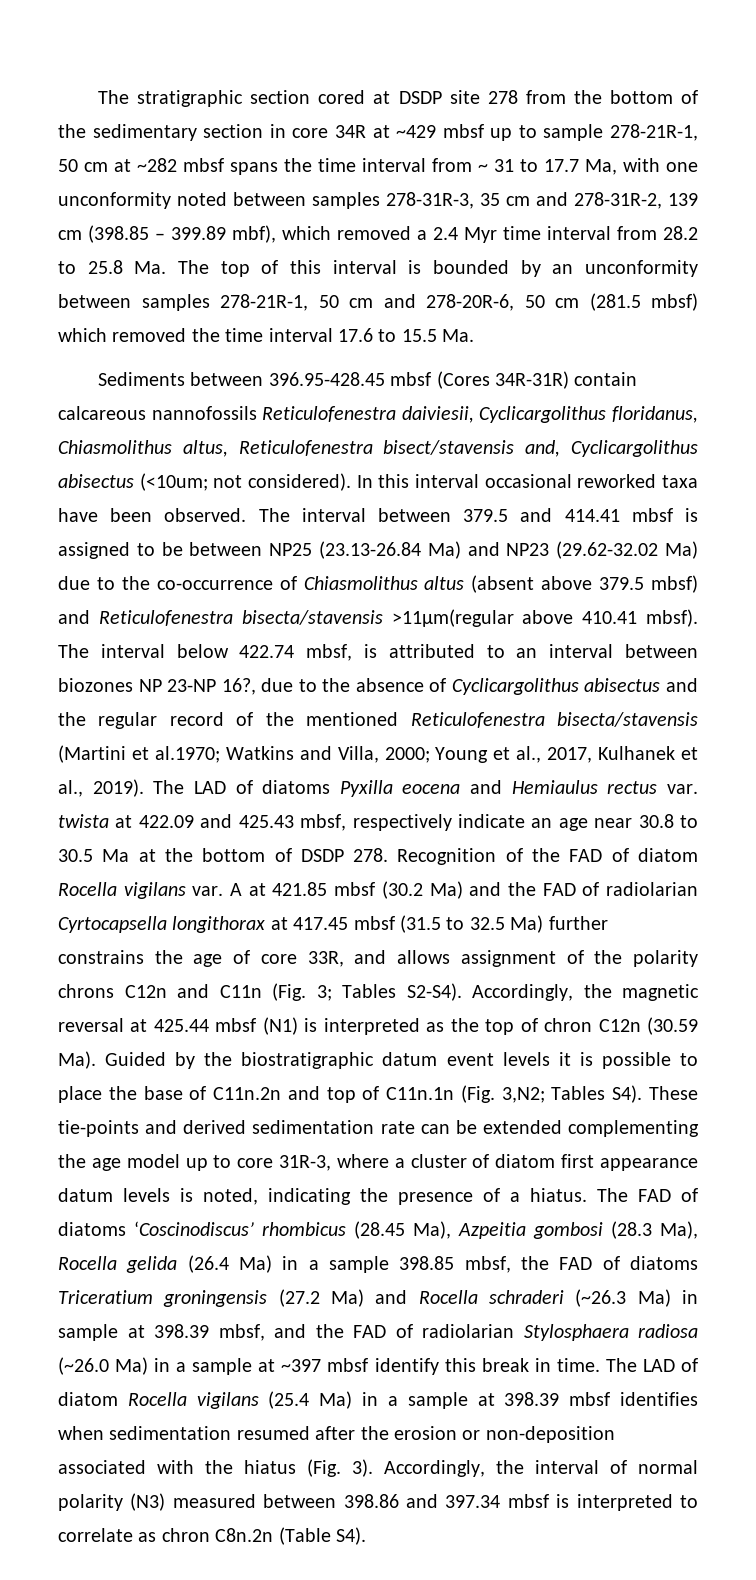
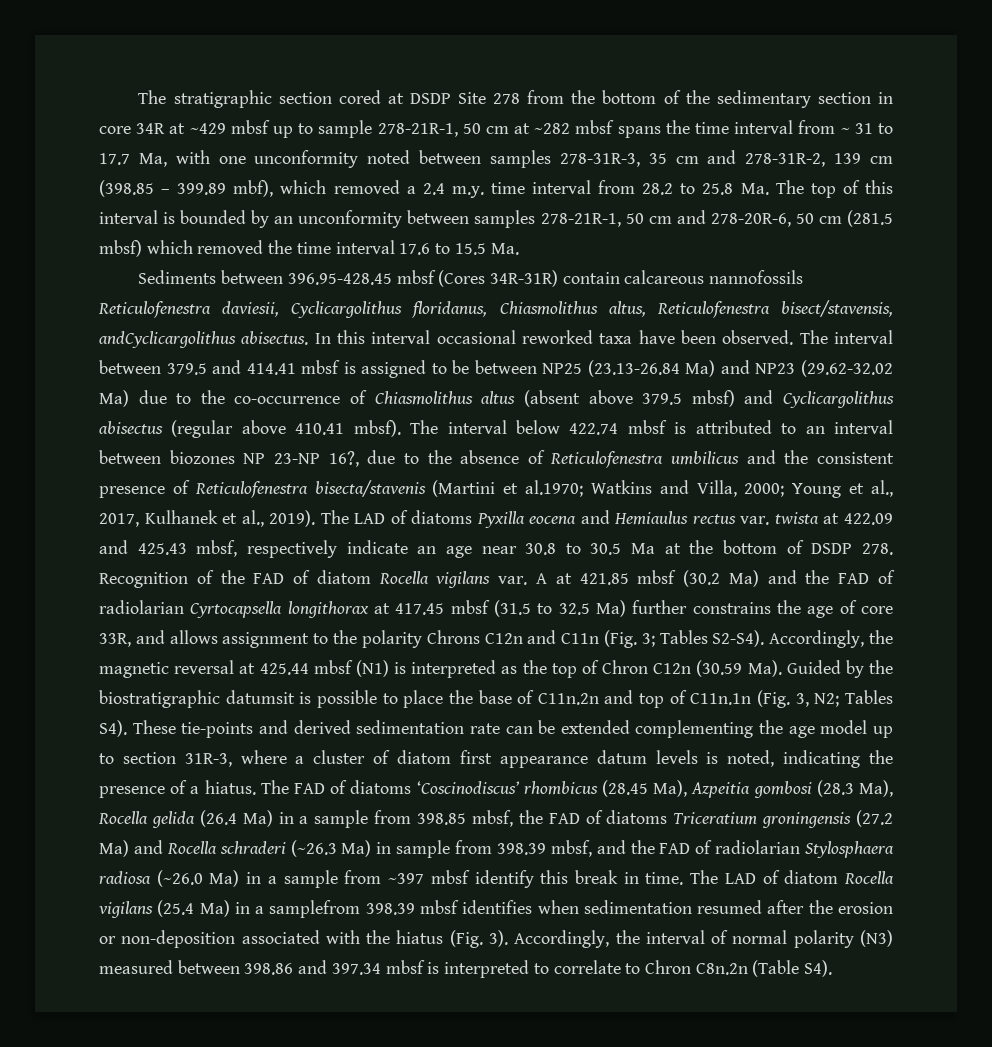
- The stratigraphic section cored at DSDP site 278 from the bottom of the sedimentary section in core 34R at ~429 mbsf up to sample 278-21R-1, 50 cm at ~282 mbsf spans the time interval from ~ 31 to 17.7 Ma, with one unconformity noted between samples 278-31R-3, 35 cm and 278-31R-2, 139 cm (398.85 – 399.89 mbf), which removed a 2.4 Myr time interval from 28.2 to 25.8 Ma. The top of this interval is bounded by an unconformity between samples 278-21R-1, 50 cm and 278-20R-6, 50 cm (281.5 mbsf) which removed the time interval 17.6 to 15.5 Ma.
+ The stratigraphic section cored at DSDP Site 278 from the bottom of the sedimentary section in core 34R at ~429 mbsf up to sample 278-21R-1, 50 cm at ~282 mbsf spans the time interval from ~ 31 to 17.7 Ma, with one unconformity noted between samples 278-31R-3, 35 cm and 278-31R-2, 139 cm (398.85 – 399.89 mbf), which removed a 2.4 m.y. time interval from 28.2 to 25.8 Ma. The top of this interval is bounded by an unconformity between samples 278-21R-1, 50 cm and 278-20R-6, 50 cm (281.5 mbsf) which removed the time interval 17.6 to 15.5 Ma.
- Sediments between 396.95-428.45 mbsf (Cores 34R-31R) contain calcareous nannofossils Reticulofenestra daiviesii, Cyclicargolithus floridanus, Chiasmolithus altus, Reticulofenestra bisect/stavensis and, Cyclicargolithus abisectus (<10um; not considered).
+ Sediments between 396.95-428.45 mbsf (Cores 34R-31R) contain calcareous nannofossils Reticulofenestra daviesii, Cyclicargolithus floridanus, Chiasmolithus altus, Reticulofenestra bisect/stavensis, andCyclicargolithus abisectus.
- The interval between 379.5 and 414.41 mbsf is assigned to be between NP25 (23.13-26.84 Ma) and NP23 (29.62-32.02 Ma) due to the co-occurrence of Chiasmolithus altus (absent above 379.5 mbsf) and Reticulofenestra bisecta/stavensis >11μm(regular above 410.41 mbsf).
+ The interval between 379.5 and 414.41 mbsf is assigned to be between NP25 (23.13-26.84 Ma) and NP23 (29.62-32.02 Ma) due to the co-occurrence of Chiasmolithus altus (absent above 379.5 mbsf) and Cyclicargolithus abisectus (regular above 410.41 mbsf).
- The interval below 422.74 mbsf, is attributed to an interval between biozones NP 23-NP 16?, due to the absence of Cyclicargolithus abisectus and the regular record of the mentioned Reticulofenestra bisecta/stavensis (Martini et al.1970; Watkins and Villa, 2000; Young et al., 2017, Kulhanek et al., 2019).
+ The interval below 422.74 mbsf is attributed to an interval between biozones NP 23-NP 16?, due to the absence of Reticulofenestra umbilicus and the consistent presence of Reticulofenestra bisecta/stavenis (Martini et al.1970; Watkins and Villa, 2000; Young et al., 2017, Kulhanek et al., 2019).
- A at 421.85 mbsf (30.2 Ma) and the FAD of radiolarian Cyrtocapsella longithorax at 417.45 mbsf (31.5 to 32.5 Ma) further constrains the age of core 33R, and allows assignment of the polarity chrons C12n and C11n (Fig. 3; Tables S2-S4).
+ A at 421.85 mbsf (30.2 Ma) and the FAD of radiolarian Cyrtocapsella longithorax at 417.45 mbsf (31.5 to 32.5 Ma) further constrains the age of core 33R, and allows assignment to the polarity Chrons C12n and C11n (Fig. 3; Tables S2-S4).
- Accordingly, the magnetic reversal at 425.44 mbsf (N1) is interpreted as the top of chron C12n (30.59 Ma). Guided by the biostratigraphic datum event levels it is possible to place the base of C11n.2n and top of C11n.1n (Fig. 3,N2;
+ Accordingly, the magnetic reversal at 425.44 mbsf (N1) is interpreted as the top of Chron C12n (30.59 Ma). Guided by the biostratigraphic datumsit is possible to place the base of C11n.2n and top of C11n.1n (Fig. 3, N2;
- Tables S4). These tie-points and derived sedimentation rate can be extended complementing the age model up to core 31R-3, where a cluster of diatom first appearance datum levels is noted, indicating the presence of a hiatus.
+ Tables S4). These tie-points and derived sedimentation rate can be extended complementing the age model up to section 31R-3, where a cluster of diatom first appearance datum levels is noted, indicating the presence of a hiatus.
- The FAD of diatoms ‘Coscinodiscus’ rhombicus (28.45 Ma), Azpeitia gombosi (28.3 Ma), Rocella gelida (26.4 Ma) in a sample 398.85 mbsf, the FAD of diatoms Triceratium groningensis (27.2 Ma) and Rocella schraderi (~26.3 Ma) in sample at 398.39 mbsf, and the FAD of radiolarian Stylosphaera radiosa (~26.0 Ma) in a sample at ~397 mbsf identify this break in time.
+ The FAD of diatoms ‘Coscinodiscus’ rhombicus (28.45 Ma), Azpeitia gombosi (28.3 Ma), Rocella gelida (26.4 Ma) in a sample from 398.85 mbsf, the FAD of diatoms Triceratium groningensis (27.2 Ma) and Rocella schraderi (~26.3 Ma) in sample from 398.39 mbsf, and the FAD of radiolarian Stylosphaera radiosa (~26.0 Ma) in a sample from ~397 mbsf identify this break in time.
- The LAD of diatom Rocella vigilans (25.4 Ma) in a sample at 398.39 mbsf identifies when sedimentation resumed after the erosion or non-deposition associated with the hiatus (Fig. 3).
+ The LAD of diatom Rocella vigilans (25.4 Ma) in a samplefrom 398.39 mbsf identifies when sedimentation resumed after the erosion or non-deposition associated with the hiatus (Fig. 3).
- Accordingly, the interval of normal polarity (N3) measured between 398.86 and 397.34 mbsf is interpreted to correlate as chron C8n.2n (Table S4).
+ Accordingly, the interval of normal polarity (N3) measured between 398.86 and 397.34 mbsf is interpreted to correlate to Chron C8n.2n (Table S4).

